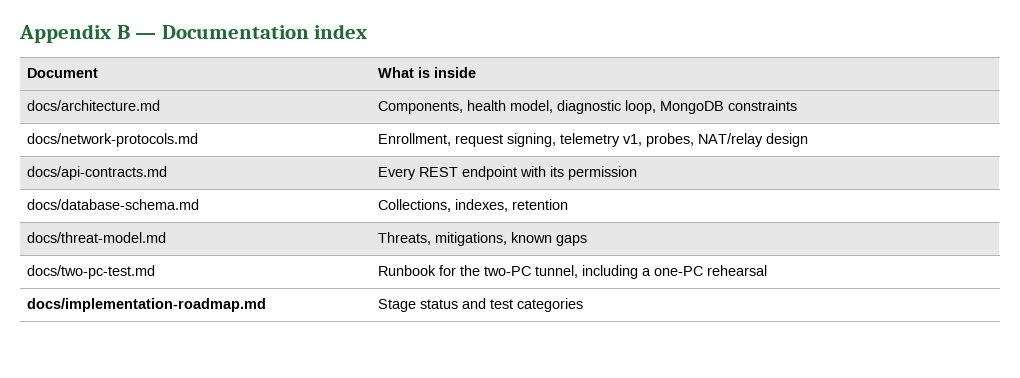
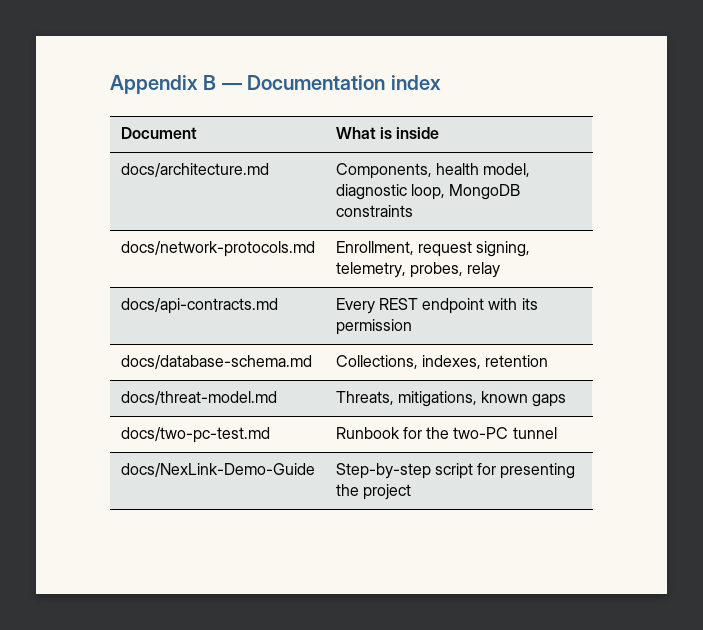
- docs/network-protocols.md | Enrollment, request signing, telemetry v1, probes, NAT/relay design
+ docs/network-protocols.md | Enrollment, request signing, telemetry, probes, relay
- docs/two-pc-test.md | Runbook for the two-PC tunnel, including a one-PC rehearsal
- docs/implementation-roadmap.md | Stage status and test categories
+ docs/two-pc-test.md | Runbook for the two-PC tunnel
+ docs/NexLink-Demo-Guide | Step-by-step script for presenting the project

